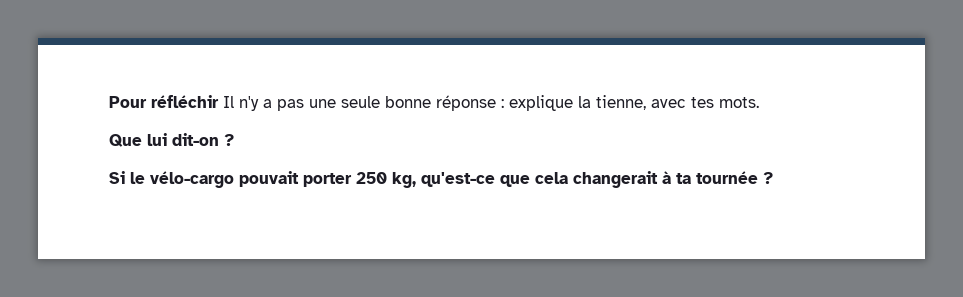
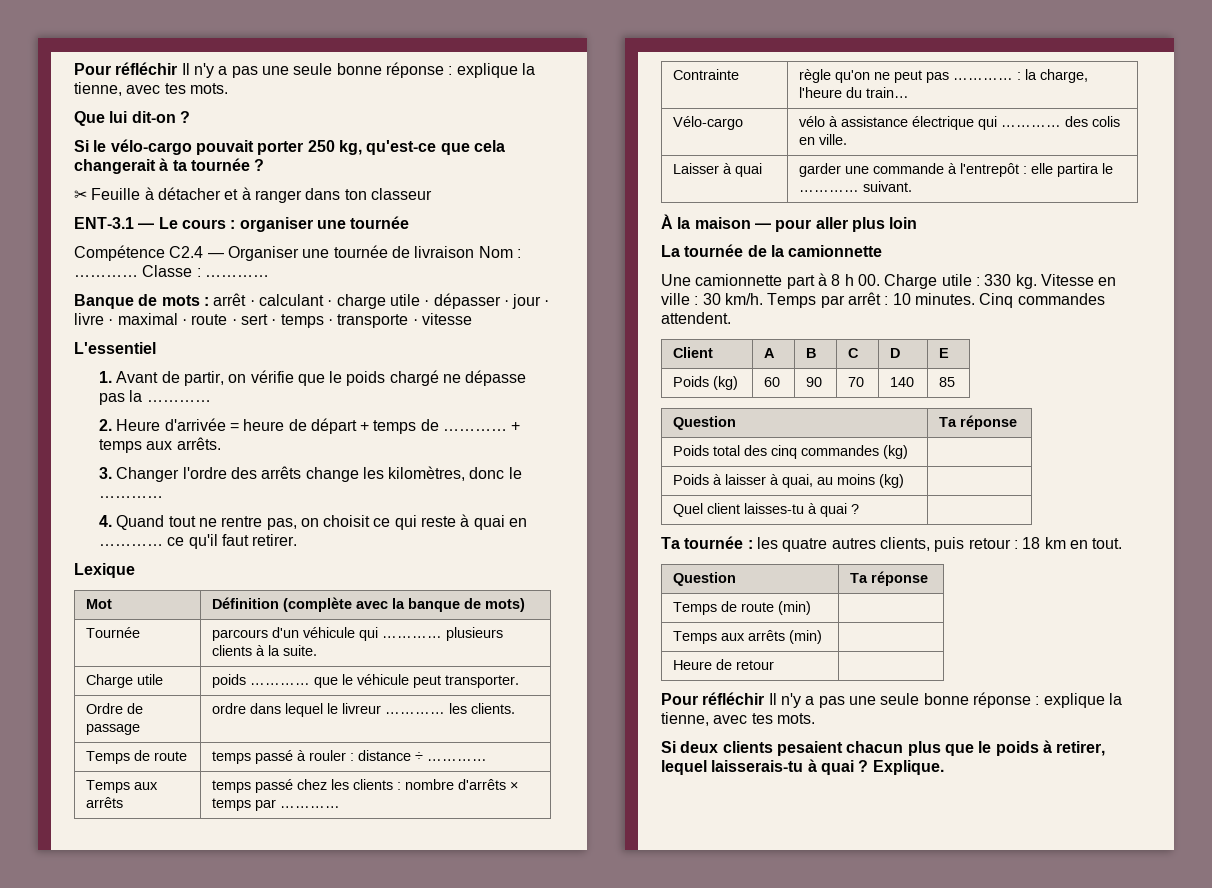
+ ✂ Feuille à détacher et à ranger dans ton classeur
+ ENT-3.1 — Le cours : organiser une tournée
+ Compétence C2.4 — Organiser une tournée de livraison Nom : ………… Classe : …………
+ Banque de mots : arrêt · calculant · charge utile · dépasser · jour · livre · maximal · route · sert · temps · transporte · vitesse
+ L'essentiel
+ 1. Avant de partir, on vérifie que le poids chargé ne dépasse pas la …………
+ 2. Heure d'arrivée = heure de départ + temps de ………… + temps aux arrêts.
+ 3. Changer l'ordre des arrêts change les kilomètres, donc le …………
+ 4. Quand tout ne rentre pas, on choisit ce qui reste à quai en ………… ce qu'il faut retirer.
+ Lexique
+ Mot | Définition (complète avec la banque de mots)
+ Tournée | parcours d'un véhicule qui ………… plusieurs clients à la suite.
+ Charge utile | poids ………… que le véhicule peut transporter.
+ Ordre de passage | ordre dans lequel le livreur ………… les clients.
+ Temps de route | temps passé à rouler : distance ÷ …………
+ Temps aux arrêts | temps passé chez les clients : nombre d'arrêts × temps par …………
+ Contrainte | règle qu'on ne peut pas ………… : la charge, l'heure du train…
+ Vélo-cargo | vélo à assistance électrique qui ………… des colis en ville.
+ Laisser à quai | garder une commande à l'entrepôt : elle partira le ………… suivant.
+ À la maison — pour aller plus loin
+ La tournée de la camionnette
+ Une camionnette part à 8 h 00. Charge utile : 330 kg. Vitesse en ville : 30 km/h. Temps par arrêt : 10 minutes. Cinq commandes attendent.
+ Client | A | B | C | D | E
+ Poids (kg) | 60 | 90 | 70 | 140 | 85
+ Question | Ta réponse
+ Poids total des cinq commandes (kg) |
+ Poids à laisser à quai, au moins (kg) |
+ Quel client laisses-tu à quai ? |
+ Ta tournée : les quatre autres clients, puis retour : 18 km en tout.
+ Question | Ta réponse
+ Temps de route (min) |
+ Temps aux arrêts (min) |
+ Heure de retour |
+ Pour réfléchir Il n'y a pas une seule bonne réponse : explique la tienne, avec tes mots.
+ Si deux clients pesaient chacun plus que le poids à retirer, lequel laisserais-tu à quai ? Explique.

